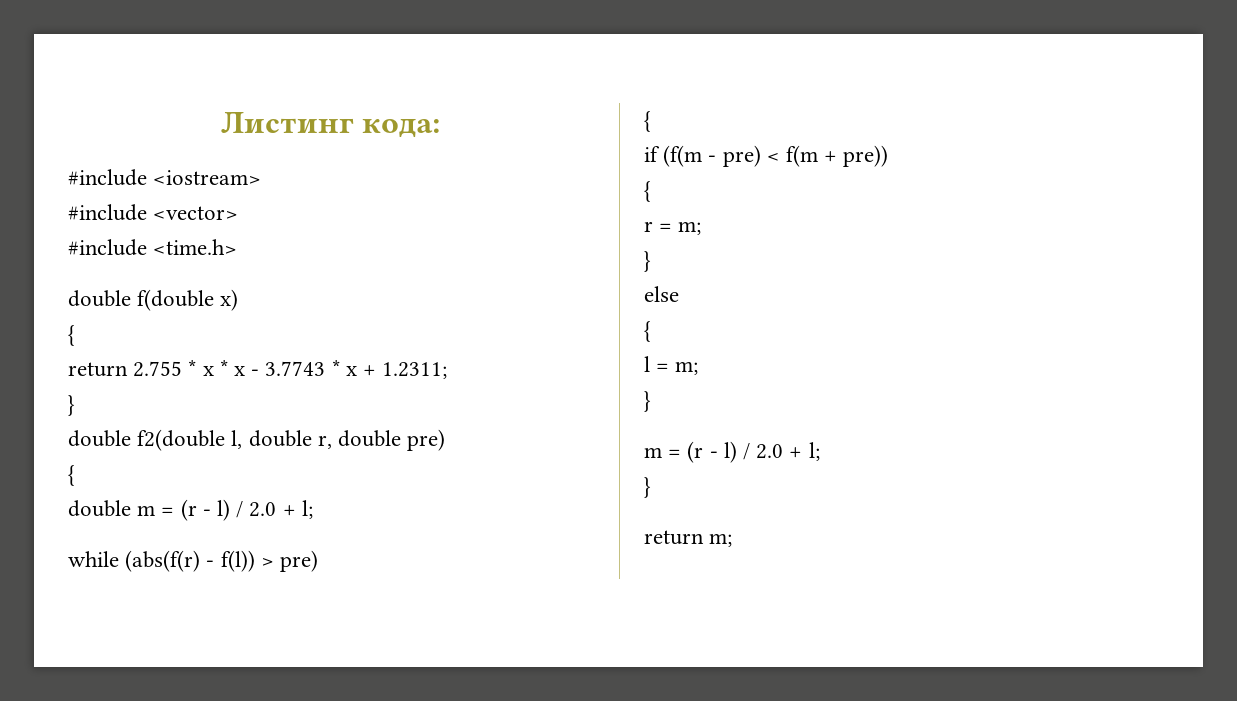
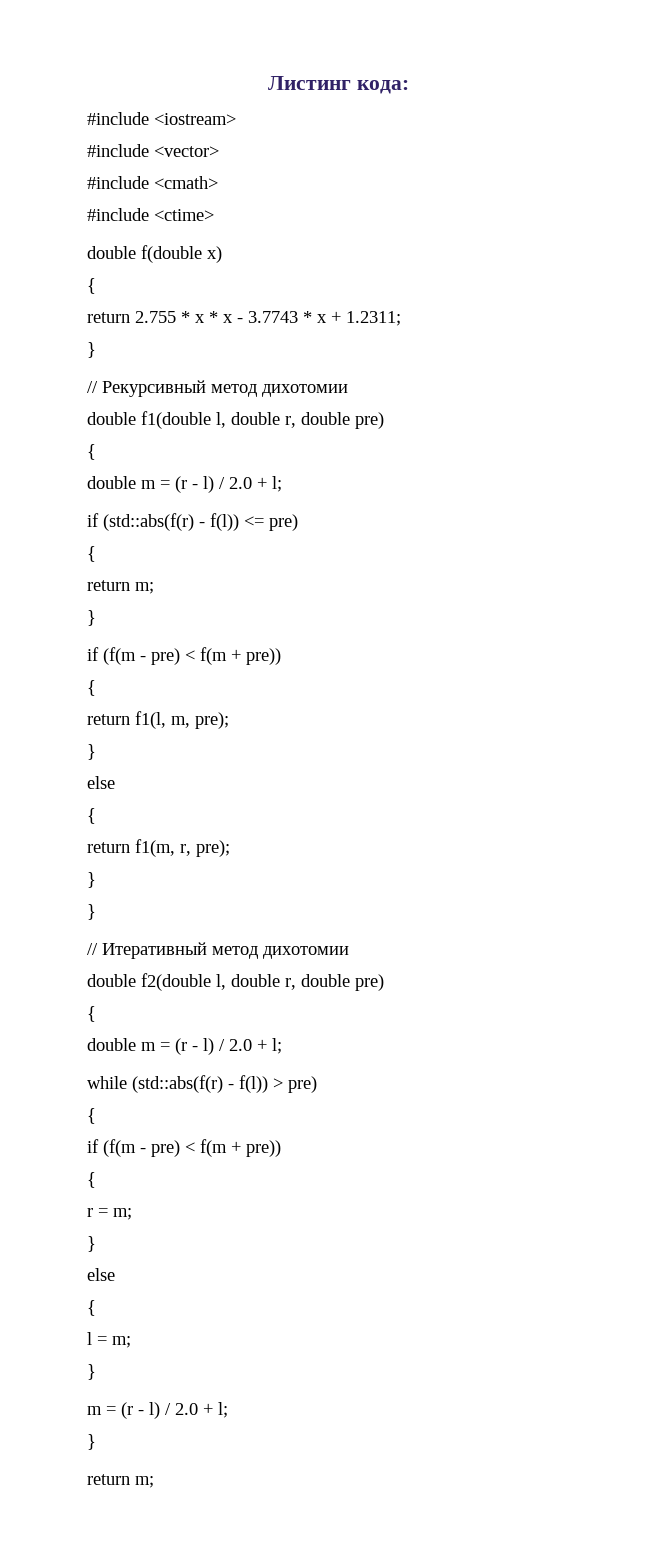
- #include <time.h>
+ #include <cmath>
+ #include <ctime>
+ // Рекурсивный метод дихотомии
+ double f1(double l, double r, double pre)
+ {
+ double m = (r - l) / 2.0 + l;
+ if (std::abs(f(r) - f(l)) <= pre)
+ {
+ return m;
+ }
+ if (f(m - pre) < f(m + pre))
+ {
+ return f1(l, m, pre);
+ }
+ else
+ {
+ return f1(m, r, pre);
+ }
+ }
+ // Итеративный метод дихотомии
- while (abs(f(r) - f(l)) > pre)
+ while (std::abs(f(r) - f(l)) > pre)

